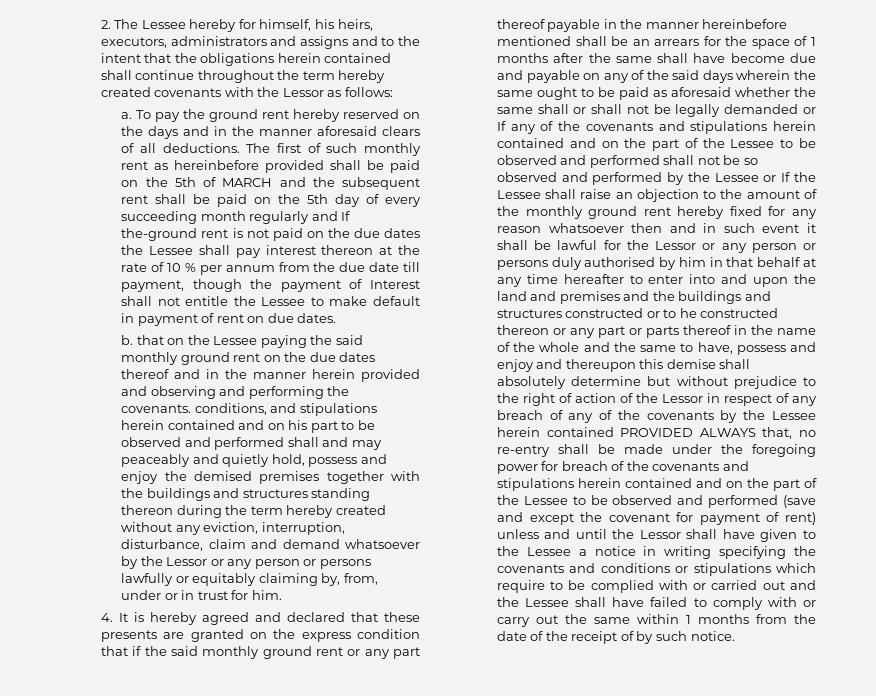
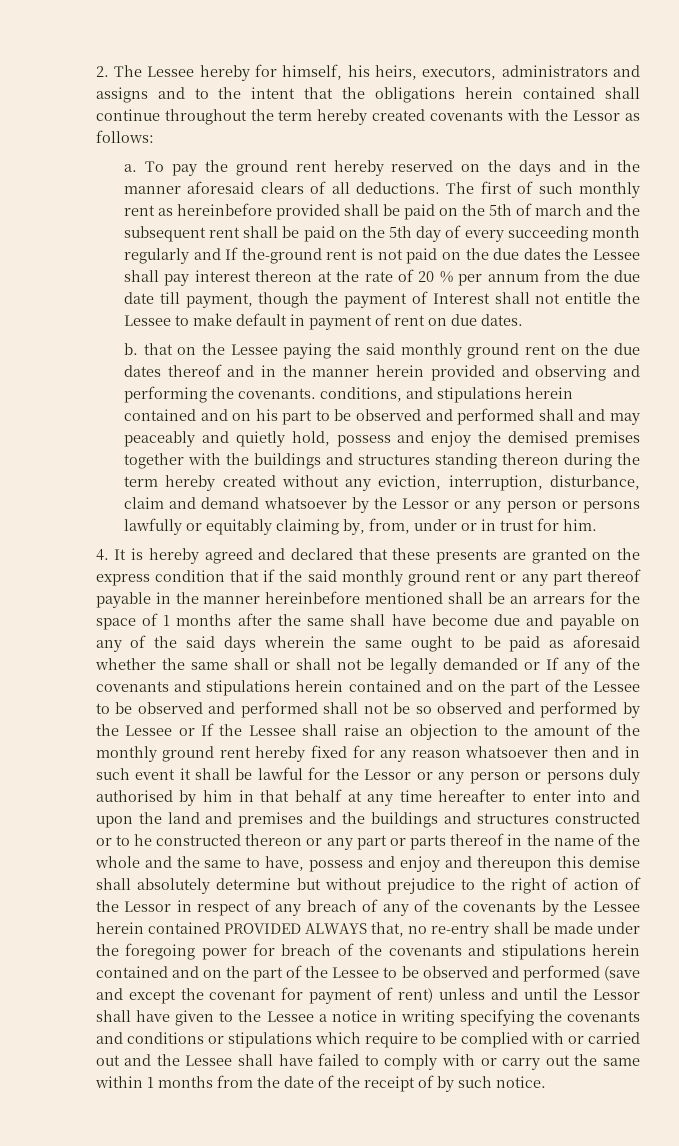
- The first of such monthly rent as hereinbefore provided shall be paid on the 5th of MARCH and the subsequent rent shall be paid on the 5th day of every succeeding month regularly and If the-ground rent is not paid on the due dates the Lessee shall pay interest thereon at the rate of 10 % per annum from the due date till payment, though the payment of Interest shall not entitle the Lessee to make default in payment of rent on due dates.
+ The first of such monthly rent as hereinbefore provided shall be paid on the 5th of march and the subsequent rent shall be paid on the 5th day of every succeeding month regularly and If the-ground rent is not paid on the due dates the Lessee shall pay interest thereon at the rate of 20 % per annum from the due date till payment, though the payment of Interest shall not entitle the Lessee to make default in payment of rent on due dates.

